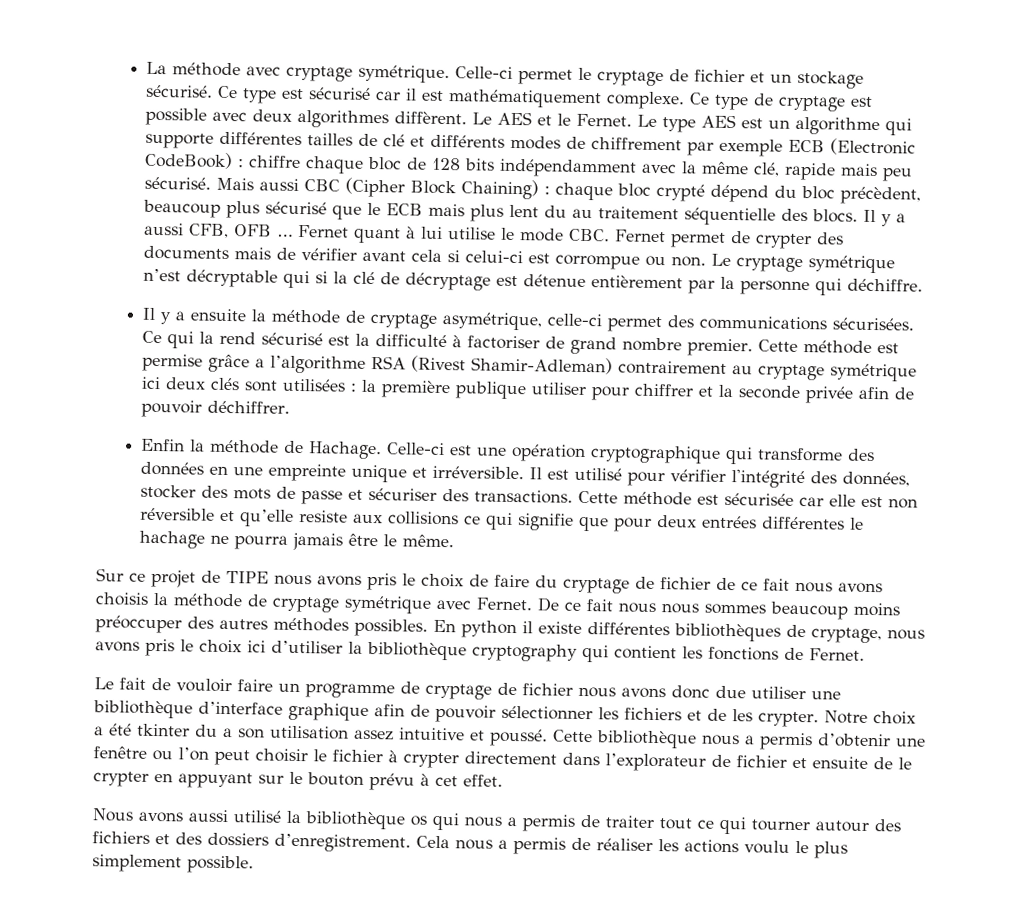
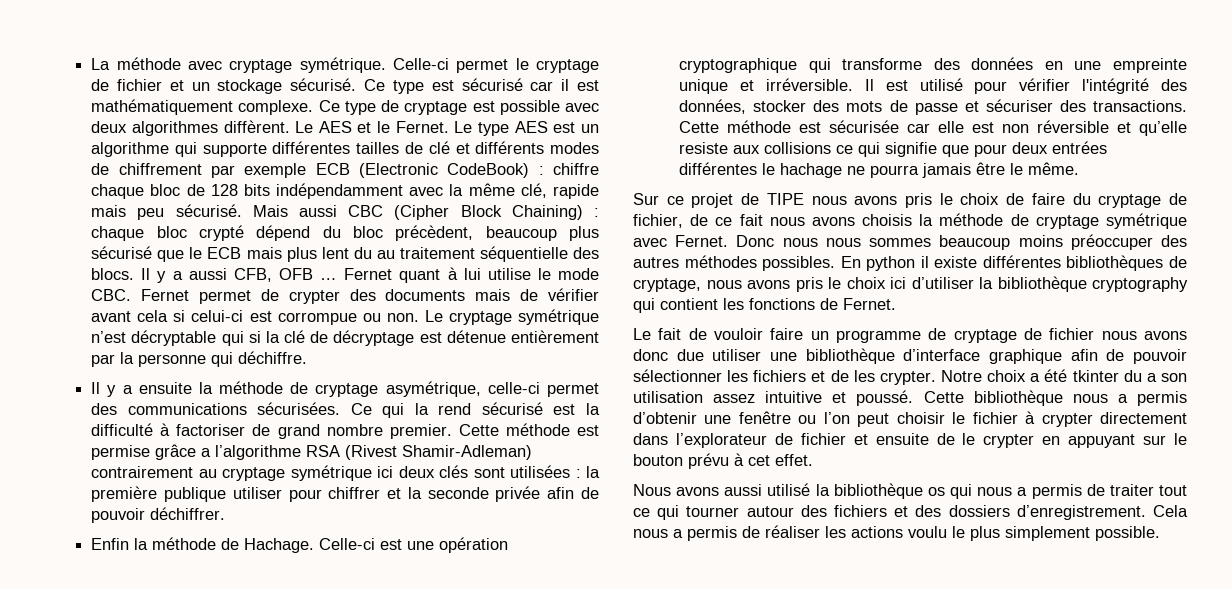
- Sur ce projet de TIPE nous avons pris le choix de faire du cryptage de fichier de ce fait nous avons choisis la méthode de cryptage symétrique avec Fernet.
+ Sur ce projet de TIPE nous avons pris le choix de faire du cryptage de fichier, de ce fait nous avons choisis la méthode de cryptage symétrique avec Fernet.
- De ce fait nous nous sommes beaucoup moins préoccuper des autres méthodes possibles.
+ Donc nous nous sommes beaucoup moins préoccuper des autres méthodes possibles.

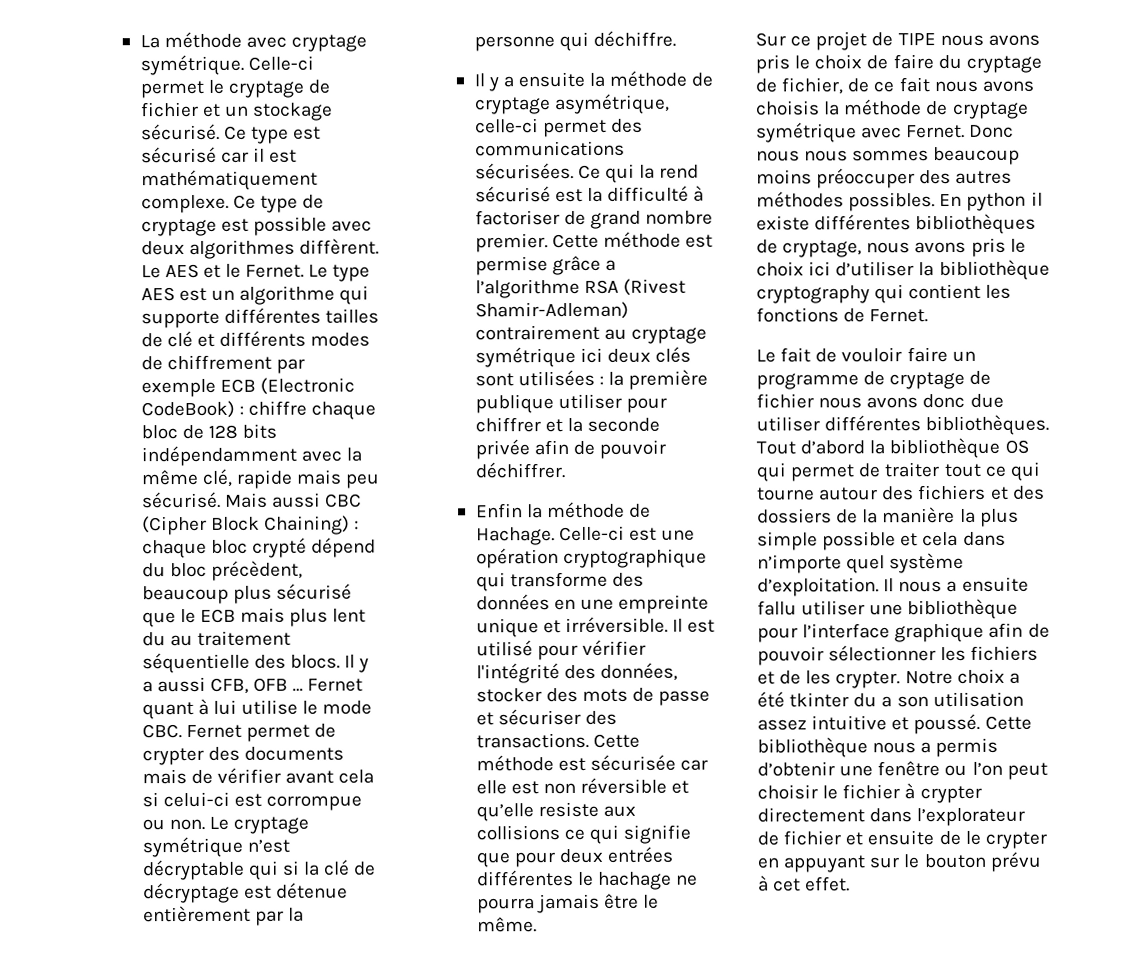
- Le fait de vouloir faire un programme de cryptage de fichier nous avons donc due utiliser une bibliothèque d’interface graphique afin de pouvoir sélectionner les fichiers et de les crypter.
+ Le fait de vouloir faire un programme de cryptage de fichier nous avons donc due utiliser différentes bibliothèques. Tout d’abord la bibliothèque OS qui permet de traiter tout ce qui tourne autour des fichiers et des dossiers de la manière la plus simple possible et cela dans n’importe quel système d’exploitation. Il nous a ensuite fallu utiliser une bibliothèque pour l’interface graphique afin de pouvoir sélectionner les fichiers et de les crypter.
- Nous avons aussi utilisé la bibliothèque os qui nous a permis de traiter tout ce qui tourner autour des fichiers et des dossiers d’enregistrement. Cela nous a permis de réaliser les actions voulu le plus simplement possible.

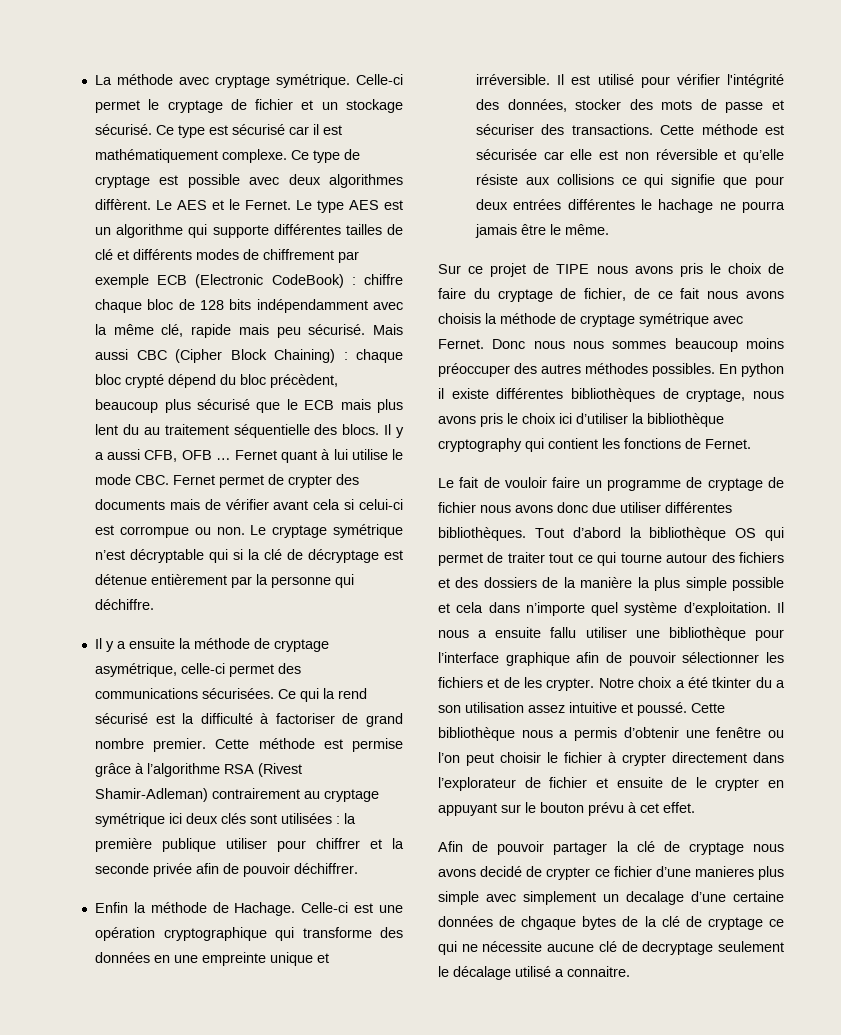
- Cette méthode est permise grâce a l’algorithme RSA (Rivest Shamir-Adleman) contrairement au cryptage symétrique ici deux clés sont utilisées : la première publique utiliser pour chiffrer et la seconde privée afin de pouvoir déchiffrer.
+ Cette méthode est permise grâce à l’algorithme RSA (Rivest Shamir-Adleman) contrairement au cryptage symétrique ici deux clés sont utilisées : la première publique utiliser pour chiffrer et la seconde privée afin de pouvoir déchiffrer.
- Cette méthode est sécurisée car elle est non réversible et qu’elle resiste aux collisions ce qui signifie que pour deux entrées différentes le hachage ne pourra jamais être le même.
+ Cette méthode est sécurisée car elle est non réversible et qu’elle résiste aux collisions ce qui signifie que pour deux entrées différentes le hachage ne pourra jamais être le même.
+ Afin de pouvoir partager la clé de cryptage nous avons decidé de crypter ce fichier d’une manieres plus simple avec simplement un decalage d’une certaine données de chgaque bytes de la clé de cryptage ce qui ne nécessite aucune clé de decryptage seulement le décalage utilisé a connaitre.

